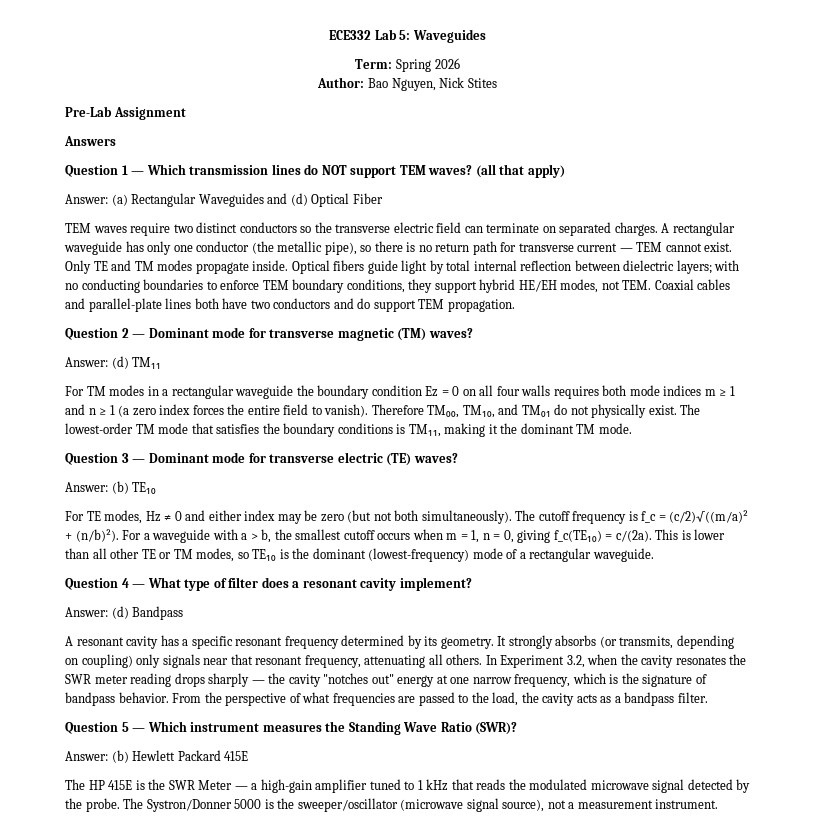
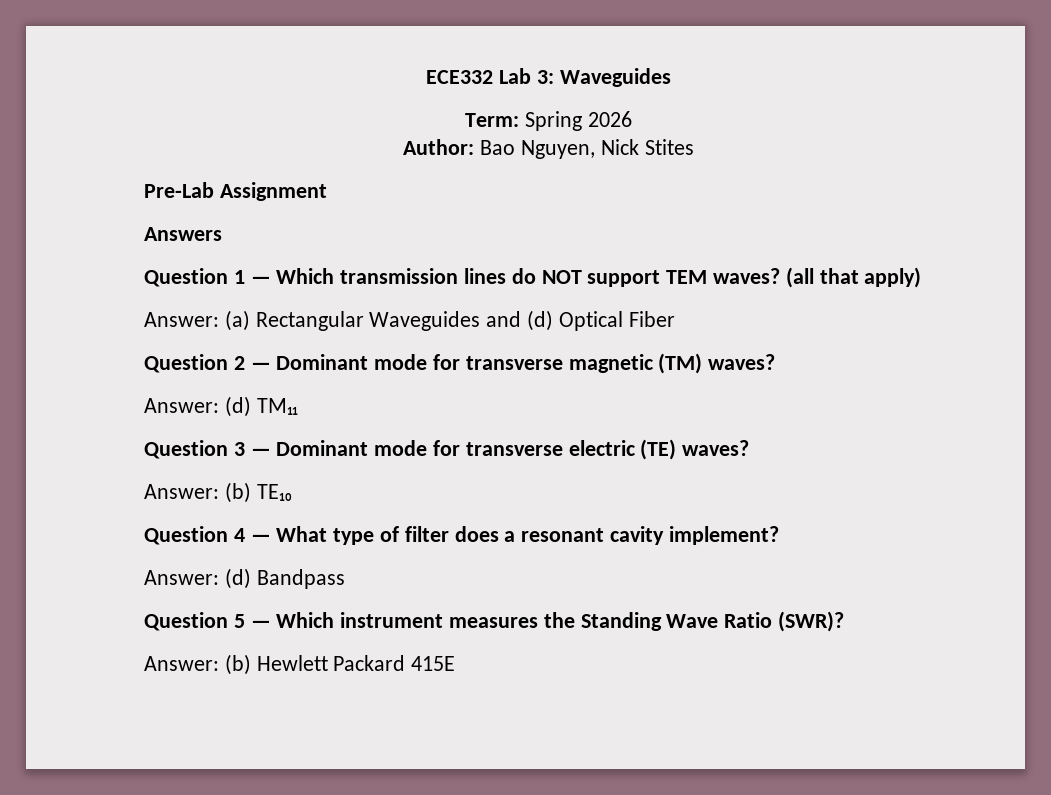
- ECE332 Lab 5: Waveguides
+ ECE332 Lab 3: Waveguides
- TEM waves require two distinct conductors so the transverse electric field can terminate on separated charges. A rectangular waveguide has only one conductor (the metallic pipe), so there is no return path for transverse current — TEM cannot exist. Only TE and TM modes propagate inside. Optical fibers guide light by total internal reflection between dielectric layers; with no conducting boundaries to enforce TEM boundary conditions, they support hybrid HE/EH modes, not TEM. Coaxial cables and parallel-plate lines both have two conductors and do support TEM propagation.
- For TM modes in a rectangular waveguide the boundary condition Ez = 0 on all four walls requires both mode indices m ≥ 1 and n ≥ 1 (a zero index forces the entire field to vanish). Therefore TM₀₀, TM₁₀, and TM₀₁ do not physically exist. The lowest-order TM mode that satisfies the boundary conditions is TM₁₁, making it the dominant TM mode.
- For TE modes, Hz ≠ 0 and either index may be zero (but not both simultaneously). The cutoff frequency is f_c = (c/2)√((m/a)² + (n/b)²). For a waveguide with a > b, the smallest cutoff occurs when m = 1, n = 0, giving f_c(TE₁₀) = c/(2a). This is lower than all other TE or TM modes, so TE₁₀ is the dominant (lowest-frequency) mode of a rectangular waveguide.
- A resonant cavity has a specific resonant frequency determined by its geometry. It strongly absorbs (or transmits, depending on coupling) only signals near that resonant frequency, attenuating all others. In Experiment 3.2, when the cavity resonates the SWR meter reading drops sharply — the cavity "notches out" energy at one narrow frequency, which is the signature of bandpass behavior. From the perspective of what frequencies are passed to the load, the cavity acts as a bandpass filter.
- The HP 415E is the SWR Meter — a high-gain amplifier tuned to 1 kHz that reads the modulated microwave signal detected by the probe. The Systron/Donner 5000 is the sweeper/oscillator (microwave signal source), not a measurement instrument.

